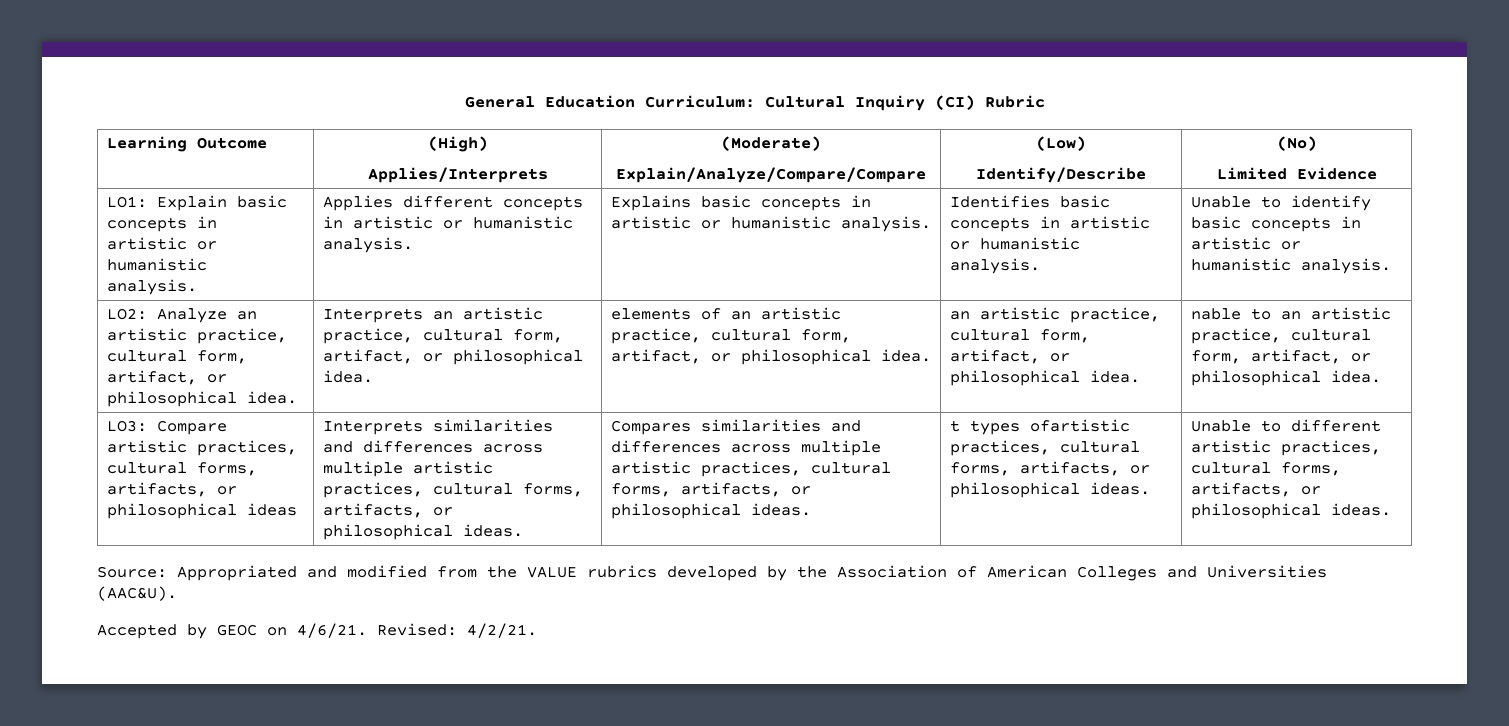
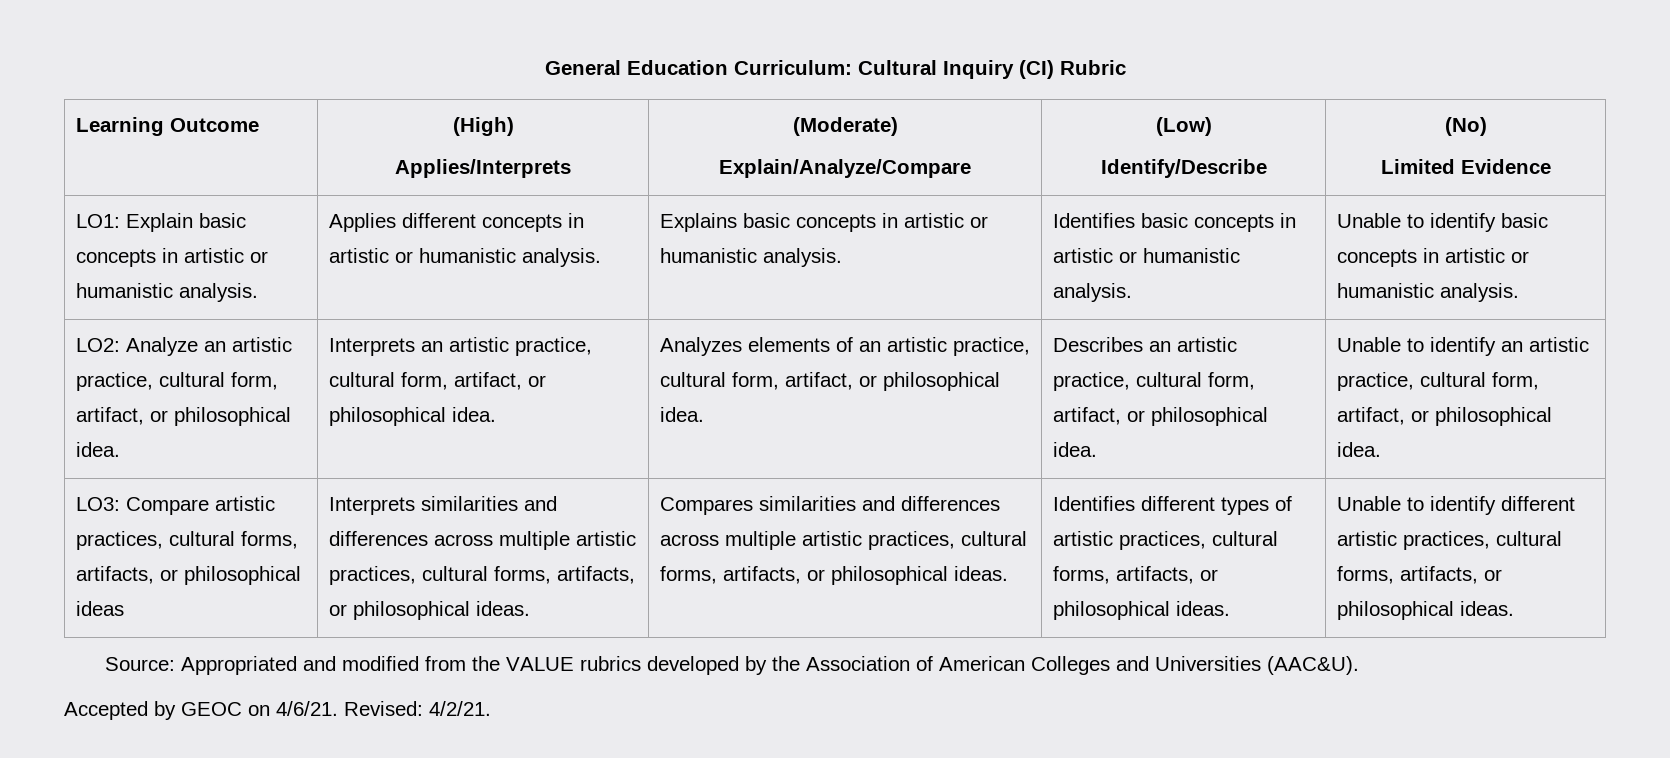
  Learning Outcome | (High)
  Applies/Interprets | (Moderate)
- Explain/Analyze/Compare/Compare | (Low)
+ Explain/Analyze/Compare | (Low)
- elements of an artistic practice, cultural form, artifact, or philosophical idea.
+ Analyzes elements of an artistic practice, cultural form, artifact, or philosophical idea.
- an artistic practice, cultural form, artifact, or philosophical idea. | nable to an artistic practice, cultural form, artifact, or philosophical idea.
+ Describes an artistic practice, cultural form, artifact, or philosophical idea. | Unable to identify an artistic practice, cultural form, artifact, or philosophical idea.
- t types ofartistic practices, cultural forms, artifacts, or philosophical ideas.
+ Identifies different types of artistic practices, cultural forms, artifacts, or philosophical ideas.
- Unable to different artistic practices, cultural forms, artifacts, or philosophical ideas.
+ Unable to identify different artistic practices, cultural forms, artifacts, or philosophical ideas.

